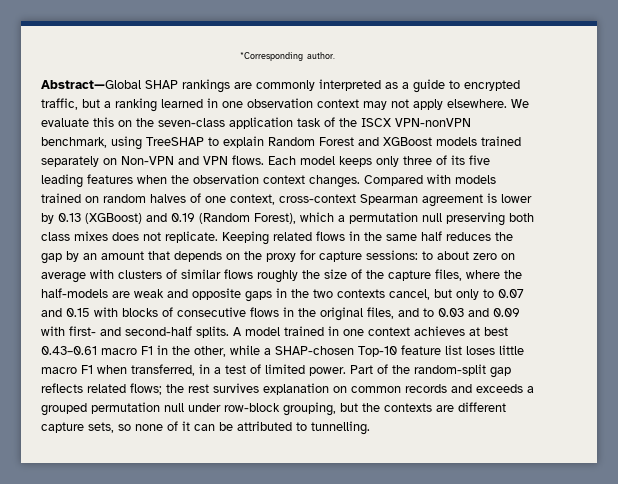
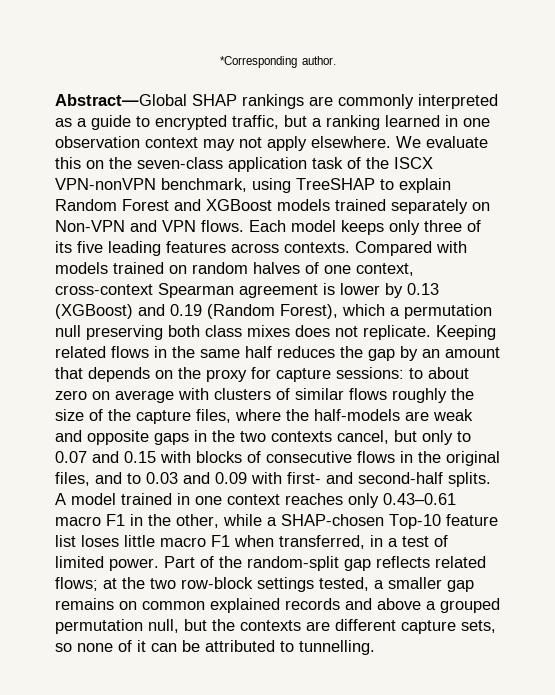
- Each model keeps only three of its five leading features when the observation context changes.
+ Each model keeps only three of its five leading features across contexts.
- A model trained in one context achieves at best 0.43–0.61 macro F1 in the other, while a SHAP-chosen Top-10 feature list loses little macro F1 when transferred, in a test of limited power.
+ A model trained in one context reaches only 0.43–0.61 macro F1 in the other, while a SHAP-chosen Top-10 feature list loses little macro F1 when transferred, in a test of limited power.
- Part of the random-split gap reflects related flows; the rest survives explanation on common records and exceeds a grouped permutation null under row-block grouping, but the contexts are different capture sets, so none of it can be attributed to tunnelling.
+ Part of the random-split gap reflects related flows; at the two row-block settings tested, a smaller gap remains on common explained records and above a grouped permutation null, but the contexts are different capture sets, so none of it can be attributed to tunnelling.

